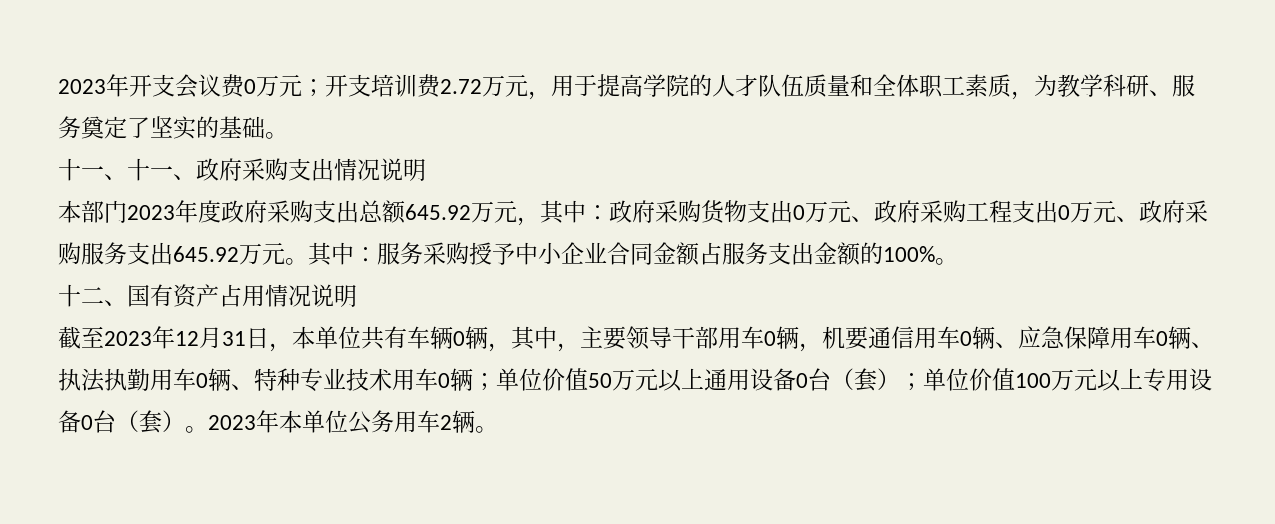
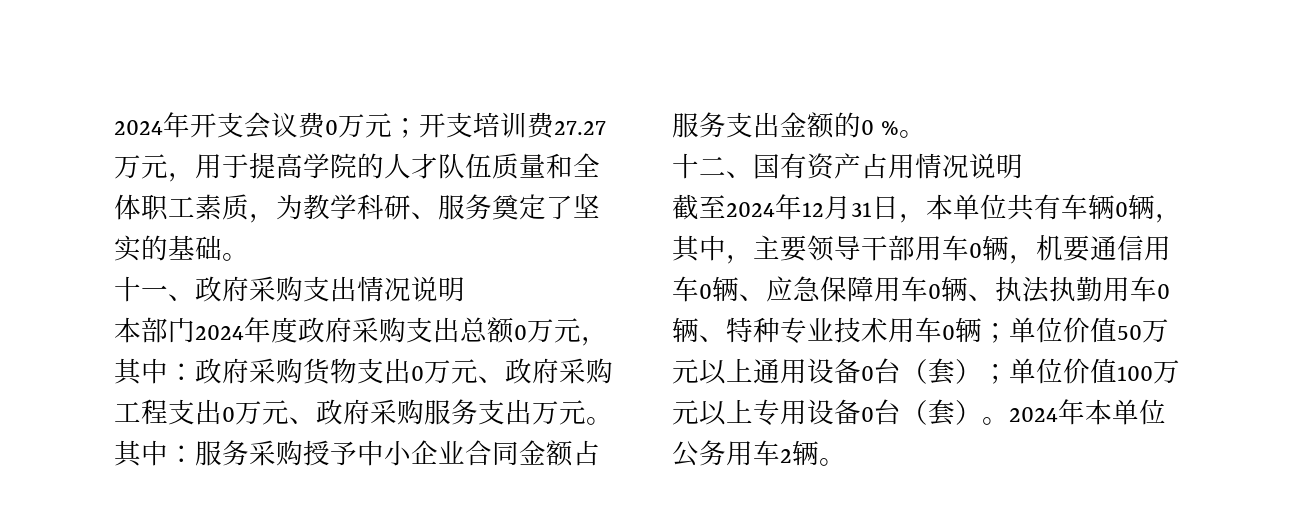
- 2023年开支会议费0万元；开支培训费2.72万元，用于提高学院的人才队伍质量和全体职工素质，为教学科研、服务奠定了坚实的基础。
+ 2024年开支会议费0万元；开支培训费27.27万元，用于提高学院的人才队伍质量和全体职工素质，为教学科研、服务奠定了坚实的基础。
- 十一、十一、政府采购支出情况说明
+ 十一、政府采购支出情况说明
- 本部门2023年度政府采购支出总额645.92万元，其中：政府采购货物支出0万元、政府采购工程支出0万元、政府采购服务支出645.92万元。
+ 本部门2024年度政府采购支出总额0万元，其中：政府采购货物支出0万元、政府采购工程支出0万元、政府采购服务支出万元。
- 其中：服务采购授予中小企业合同金额占服务支出金额的100%。
+ 其中：服务采购授予中小企业合同金额占服务支出金额的0 %。
- 截至2023年12月31日，本单位共有车辆0辆，其中，主要领导干部用车0辆，机要通信用车0辆、应急保障用车0辆、执法执勤用车0辆、特种专业技术用车0辆；单位价值50万元以上通用设备0台（套）；单位价值100万元以上专用设备0台（套）。
+ 截至2024年12月31日，本单位共有车辆0辆，其中，主要领导干部用车0辆，机要通信用车0辆、应急保障用车0辆、执法执勤用车0辆、特种专业技术用车0辆；单位价值50万元以上通用设备0台（套）；单位价值100万元以上专用设备0台（套）。
- 2023年本单位公务用车2辆。
+ 2024年本单位公务用车2辆。

